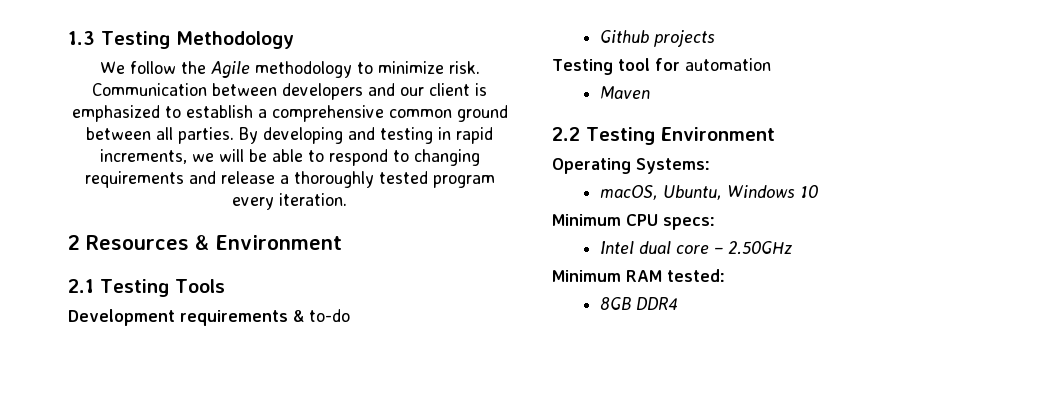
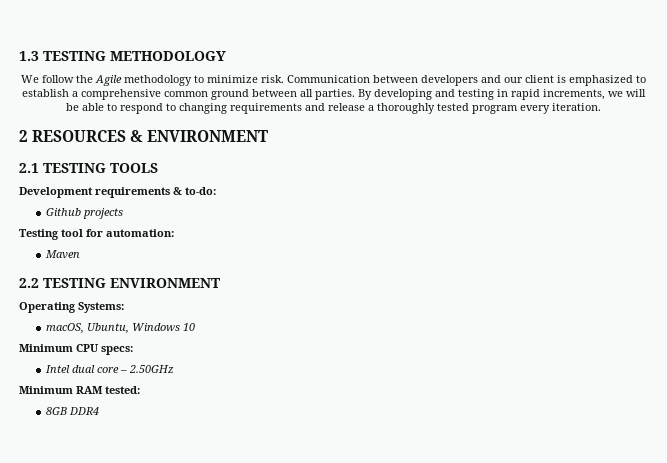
- 1.3 Testing Methodology
+ 1.3 TESTING METHODOLOGY
- 2 Resources & Environment
+ 2 RESOURCES & ENVIRONMENT
- 2.1 Testing Tools
+ 2.1 TESTING TOOLS
- Development requirements & to-do
+ Development requirements & to-do:
- Testing tool for automation
+ Testing tool for automation:
- 2.2 Testing Environment
+ 2.2 TESTING ENVIRONMENT

